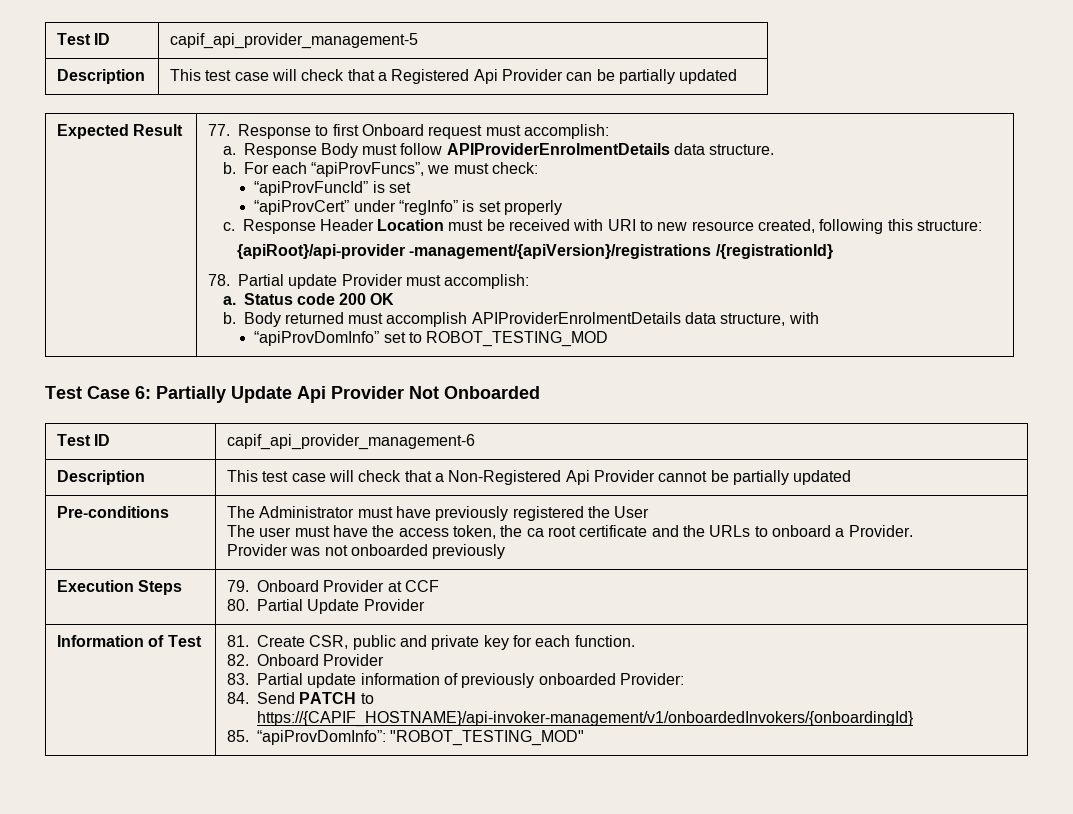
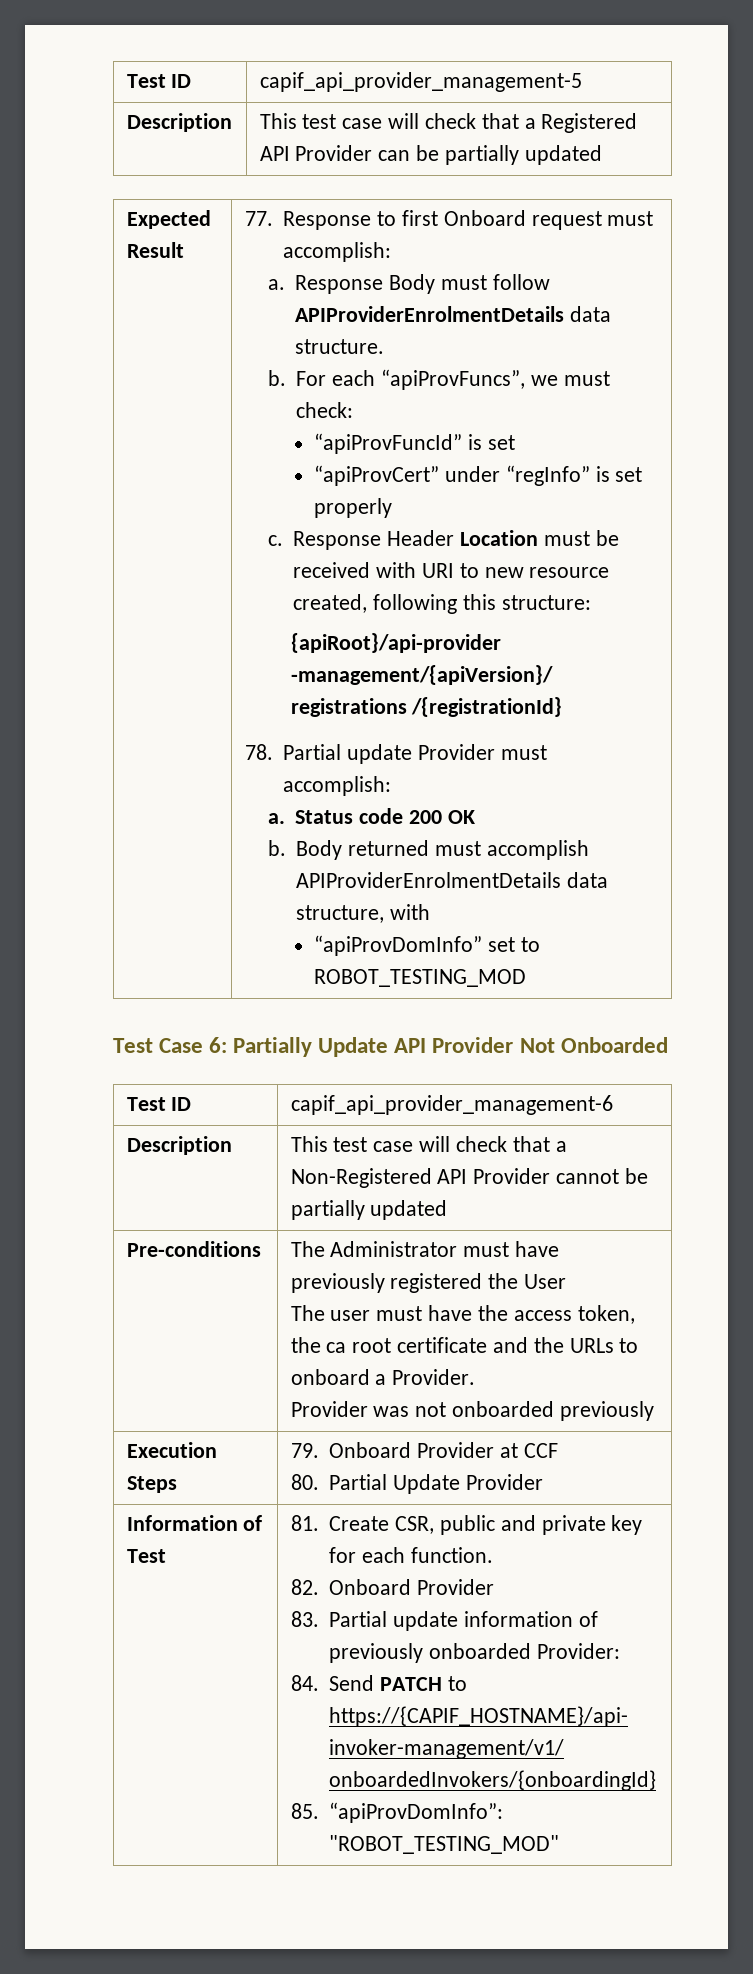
- Description | This test case will check that a Registered Api Provider can be partially updated
+ Description | This test case will check that a Registered API Provider can be partially updated
- Test Case 6: Partially Update Api Provider Not Onboarded
+ Test Case 6: Partially Update API Provider Not Onboarded
- Description | This test case will check that a Non-Registered Api Provider cannot be partially updated
+ Description | This test case will check that a Non-Registered API Provider cannot be partially updated

